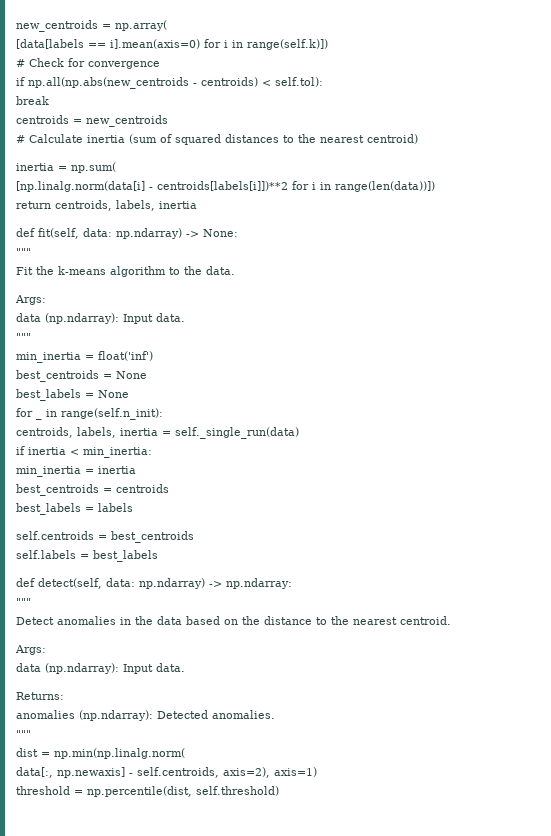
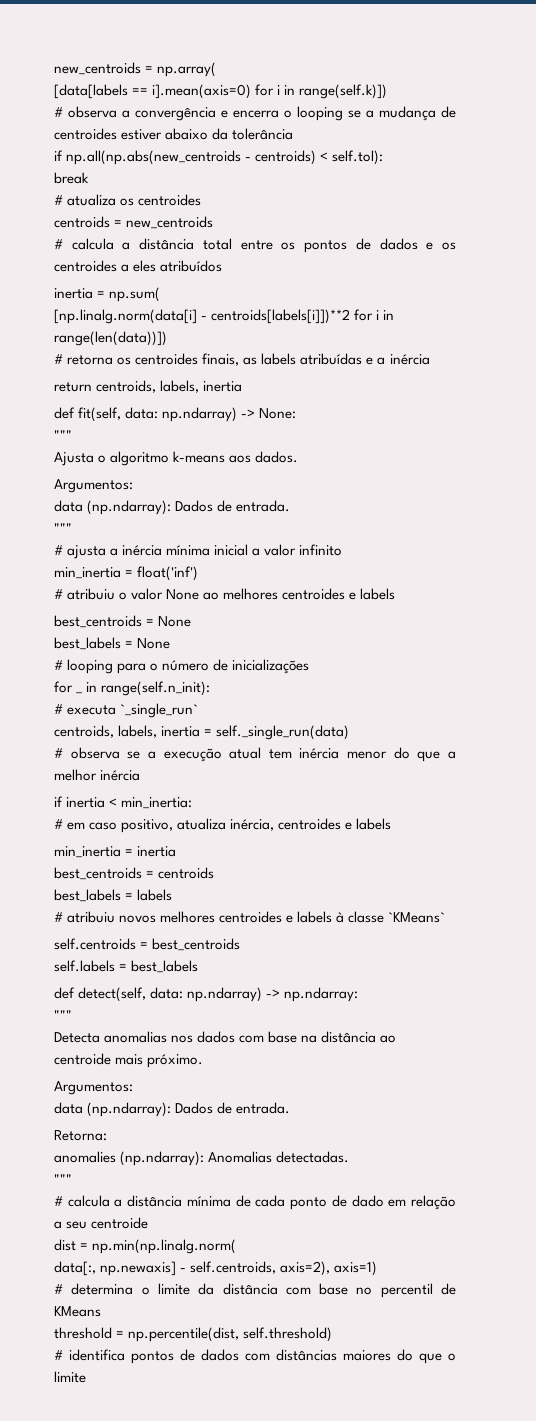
- # Check for convergence
+ # observa a convergência e encerra o looping se a mudança de centroides estiver abaixo da tolerância
+ # atualiza os centroides
- # Calculate inertia (sum of squared distances to the nearest centroid)
+ # calcula a distância total entre os pontos de dados e os centroides a eles atribuídos
+ # retorna os centroides finais, as labels atribuídas e a inércia
- Fit the k-means algorithm to the data.
- Args:
- data (np.ndarray): Input data.
+ Ajusta o algoritmo k-means aos dados.
+ Argumentos:
+ data (np.ndarray): Dados de entrada.
  """
+ # ajusta a inércia mínima inicial a valor infinito
  min_inertia = float('inf')
+ # atribuiu o valor None ao melhores centroides e labels
+ # looping para o número de inicializações
+ # executa `_single_run`
+ # observa se a execução atual tem inércia menor do que a melhor inércia
  if inertia < min_inertia:
+ # em caso positivo, atualiza inércia, centroides e labels
+ # atribuiu novos melhores centroides e labels à classe `KMeans`
- Detect anomalies in the data based on the distance to the nearest centroid.
- Args:
- data (np.ndarray): Input data.
- Returns:
+ Detecta anomalias nos dados com base na distância ao centroide mais próximo.
+ Argumentos:
+ data (np.ndarray): Dados de entrada.
+ Retorna:
- anomalies (np.ndarray): Detected anomalies.
+ anomalies (np.ndarray): Anomalias detectadas.
  """
+ # calcula a distância mínima de cada ponto de dado em relação a seu centroide
+ # determina o limite da distância com base no percentil de KMeans
  threshold = np.percentile(dist, self.threshold)
+ # identifica pontos de dados com distâncias maiores do que o limite

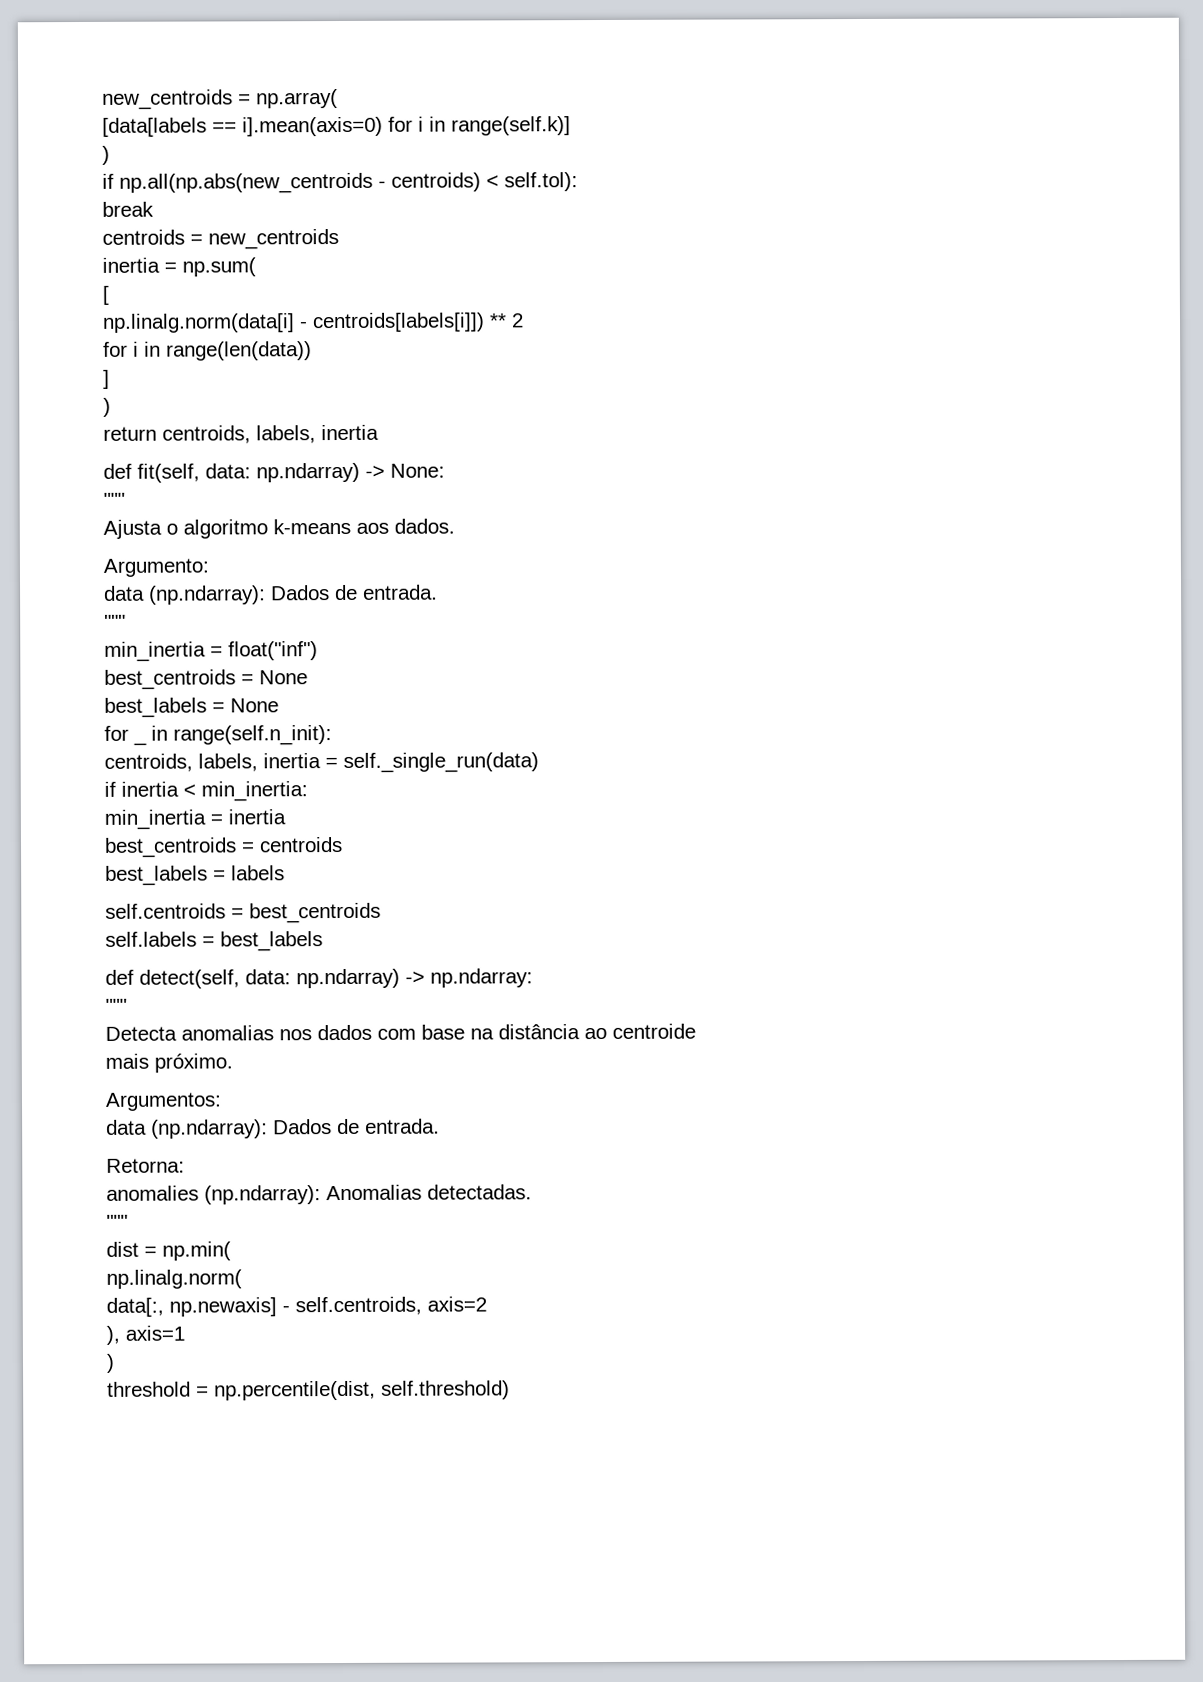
- [data[labels == i].mean(axis=0) for i in range(self.k)])
- # observa a convergência e encerra o looping se a mudança de centroides estiver abaixo da tolerância
+ [data[labels == i].mean(axis=0) for i in range(self.k)]
+ )
- # atualiza os centroides
- # calcula a distância total entre os pontos de dados e os centroides a eles atribuídos
  inertia = np.sum(
- [np.linalg.norm(data[i] - centroids[labels[i]])**2 for i in range(len(data))])
- # retorna os centroides finais, as labels atribuídas e a inércia
+ [
+ np.linalg.norm(data[i] - centroids[labels[i]]) ** 2
+ for i in range(len(data))
+ ]
+ )
  Ajusta o algoritmo k-means aos dados.
- Argumentos:
+ Argumento:
- # ajusta a inércia mínima inicial a valor infinito
- min_inertia = float('inf')
- # atribuiu o valor None ao melhores centroides e labels
+ min_inertia = float("inf")
- # looping para o número de inicializações
- # executa `_single_run`
- # observa se a execução atual tem inércia menor do que a melhor inércia
  if inertia < min_inertia:
- # em caso positivo, atualiza inércia, centroides e labels
- # atribuiu novos melhores centroides e labels à classe `KMeans`
- Detecta anomalias nos dados com base na distância ao centroide mais próximo.
+ Detecta anomalias nos dados com base na distância ao centroide
+ mais próximo.
- # calcula a distância mínima de cada ponto de dado em relação a seu centroide
- dist = np.min(np.linalg.norm(
+ dist = np.min(
+ np.linalg.norm(
- data[:, np.newaxis] - self.centroids, axis=2), axis=1)
- # determina o limite da distância com base no percentil de KMeans
+ data[:, np.newaxis] - self.centroids, axis=2
+ ), axis=1
+ )
  threshold = np.percentile(dist, self.threshold)
- # identifica pontos de dados com distâncias maiores do que o limite

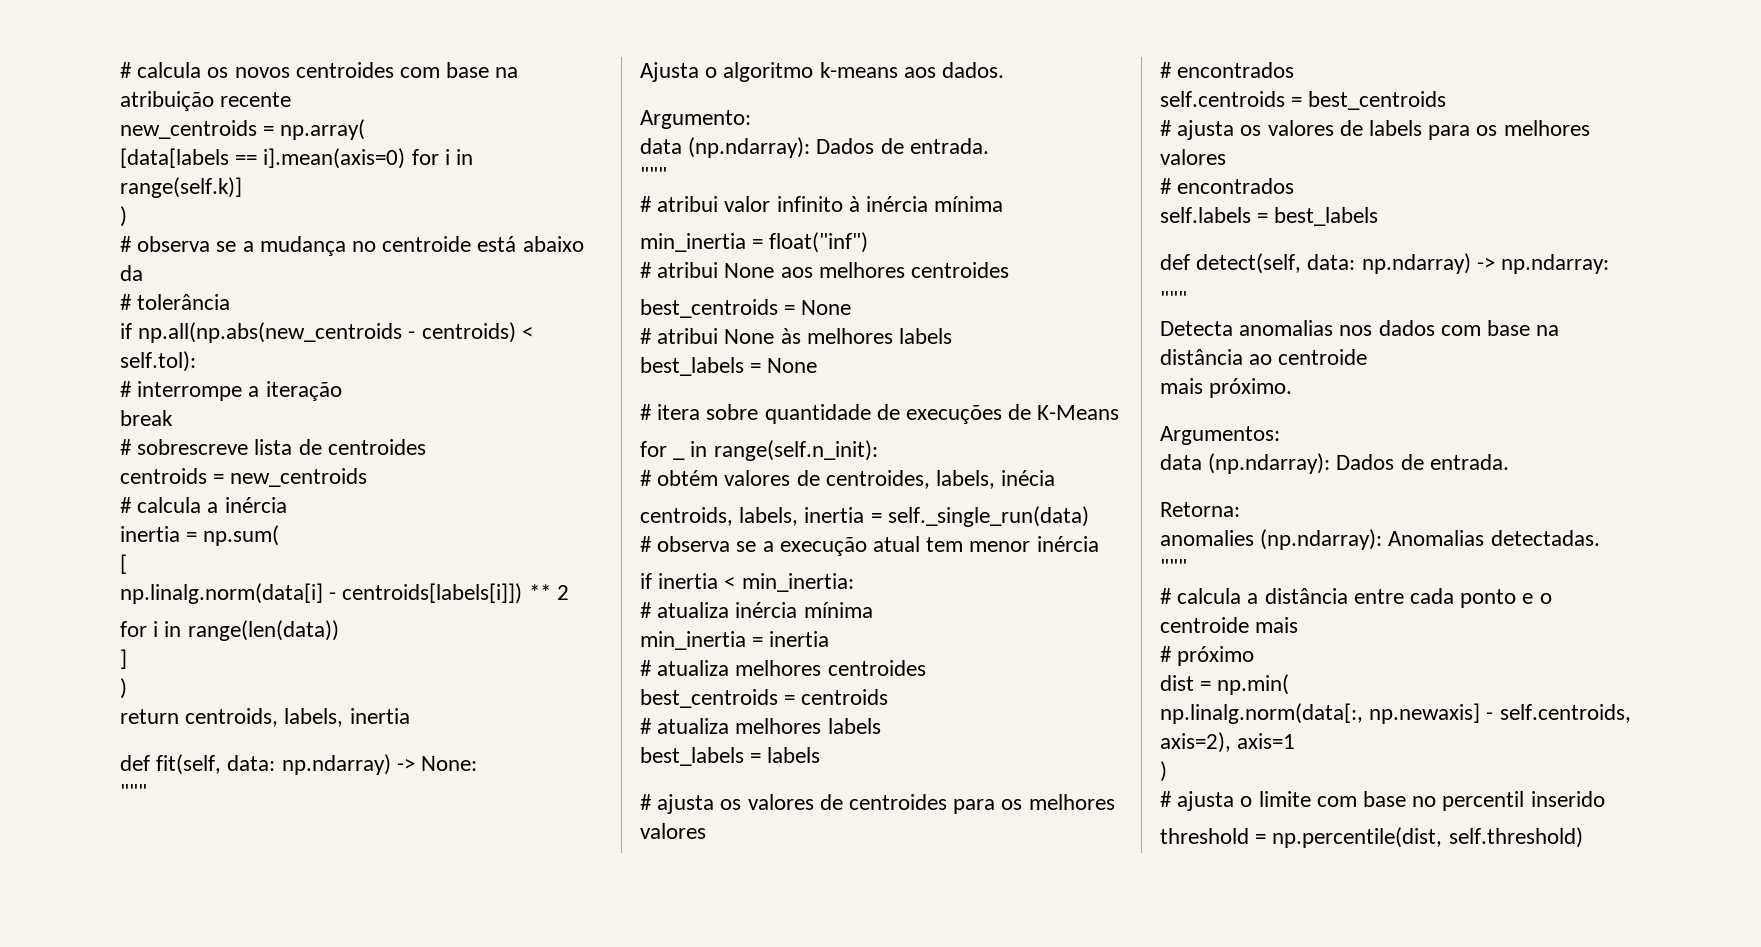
+ # calcula os novos centroides com base na atribuição recente
+ # observa se a mudança no centroide está abaixo da
+ # tolerância
+ # interrompe a iteração
  break
+ # sobrescreve lista de centroides
+ # calcula a inércia
+ # atribui valor infinito à inércia mínima
  min_inertia = float("inf")
+ # atribui None aos melhores centroides
  best_centroids = None
+ # atribui None às melhores labels
  best_labels = None
+ # itera sobre quantidade de execuções de K-Means
  for _ in range(self.n_init):
+ # obtém valores de centroides, labels, inécia
+ # observa se a execução atual tem menor inércia
+ # atualiza inércia mínima
+ # atualiza melhores centroides
+ # atualiza melhores labels
+ # ajusta os valores de centroides para os melhores valores
+ # encontrados
  self.centroids = best_centroids
+ # ajusta os valores de labels para os melhores valores
+ # encontrados
+ # calcula a distância entre cada ponto e o centroide mais
+ # próximo
- np.linalg.norm(
- data[:, np.newaxis] - self.centroids, axis=2
- ), axis=1
+ np.linalg.norm(data[:, np.newaxis] - self.centroids, axis=2), axis=1
+ # ajusta o limite com base no percentil inserido

